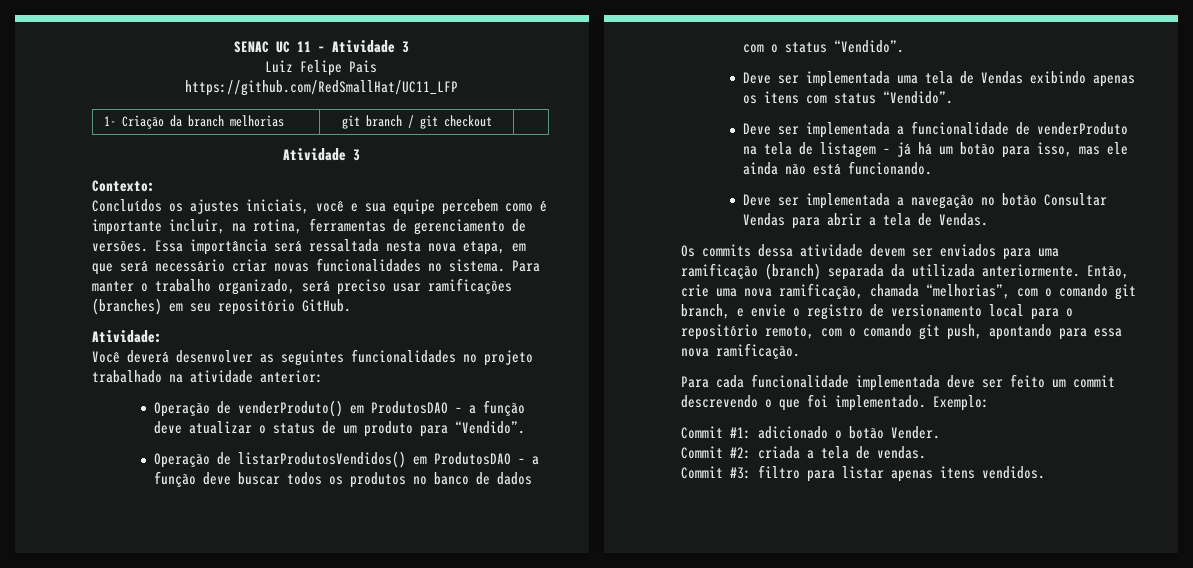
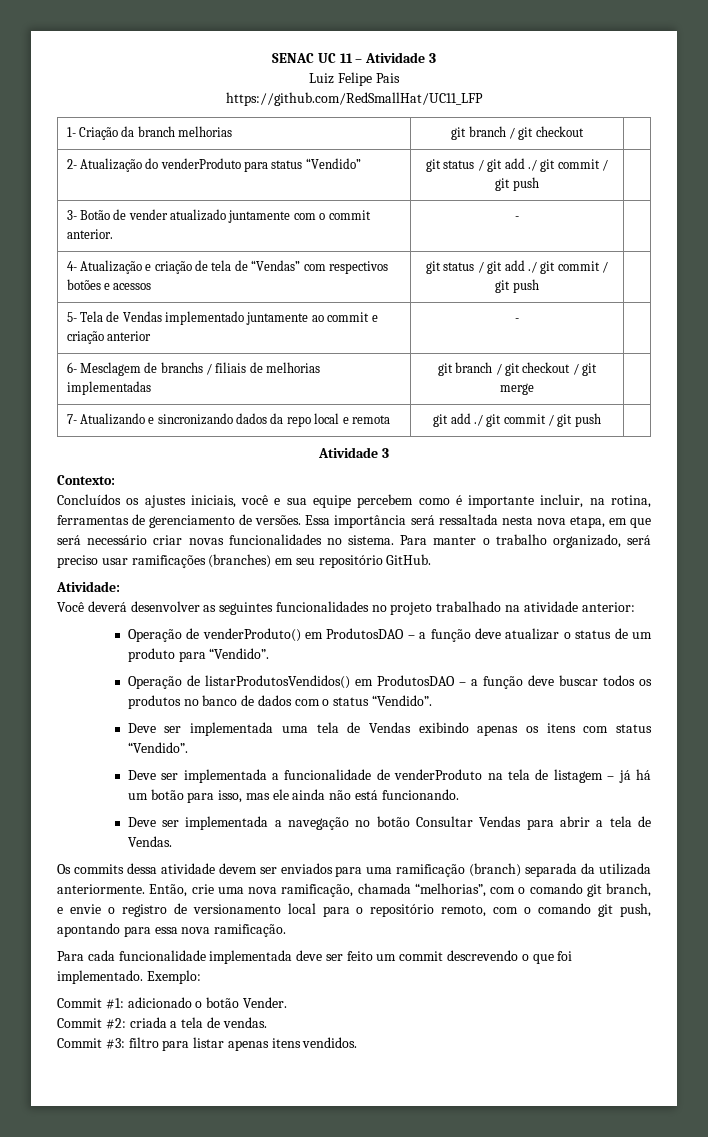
+ 2- Atualização do venderProduto para status “Vendido” | git status / git add ./ git commit / git push |
+ 3- Botão de vender atualizado juntamente com o commit anterior. | - |
+ 4- Atualização e criação de tela de “Vendas” com respectivos botões e acessos | git status / git add ./ git commit / git push |
+ 5- Tela de Vendas implementado juntamente ao commit e criação anterior | - |
+ 6- Mesclagem de branchs / filiais de melhorias implementadas | git branch / git checkout / git merge |
+ 7- Atualizando e sincronizando dados da repo local e remota | git add ./ git commit / git push |

